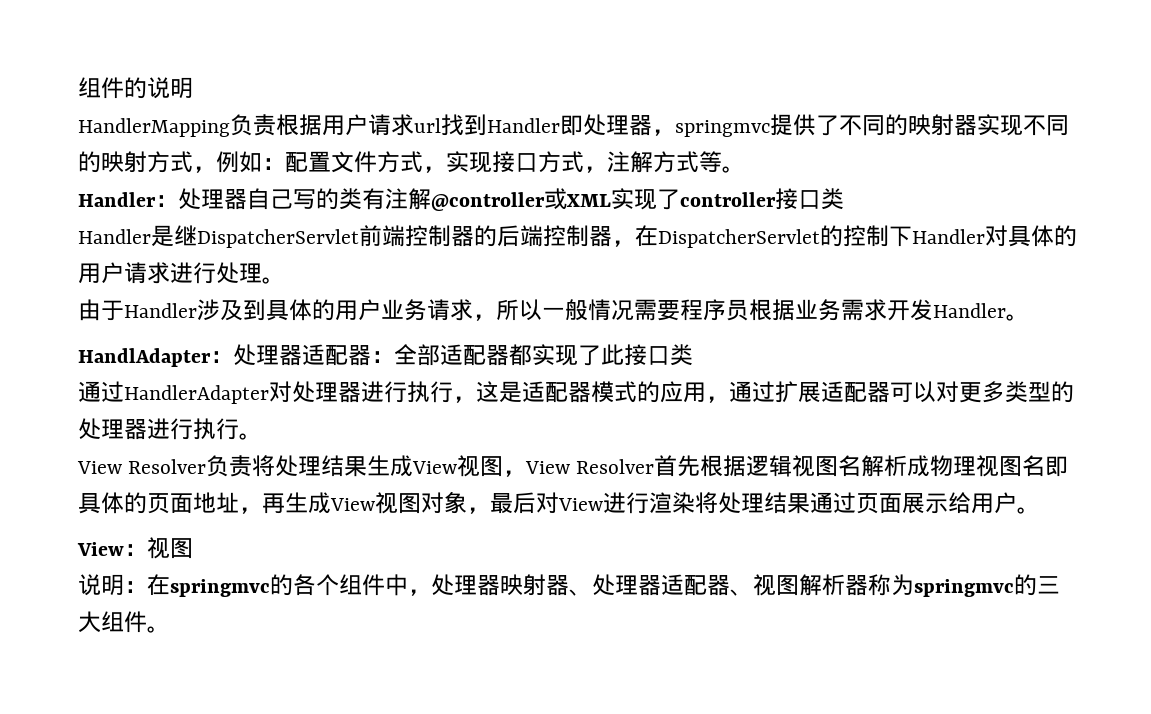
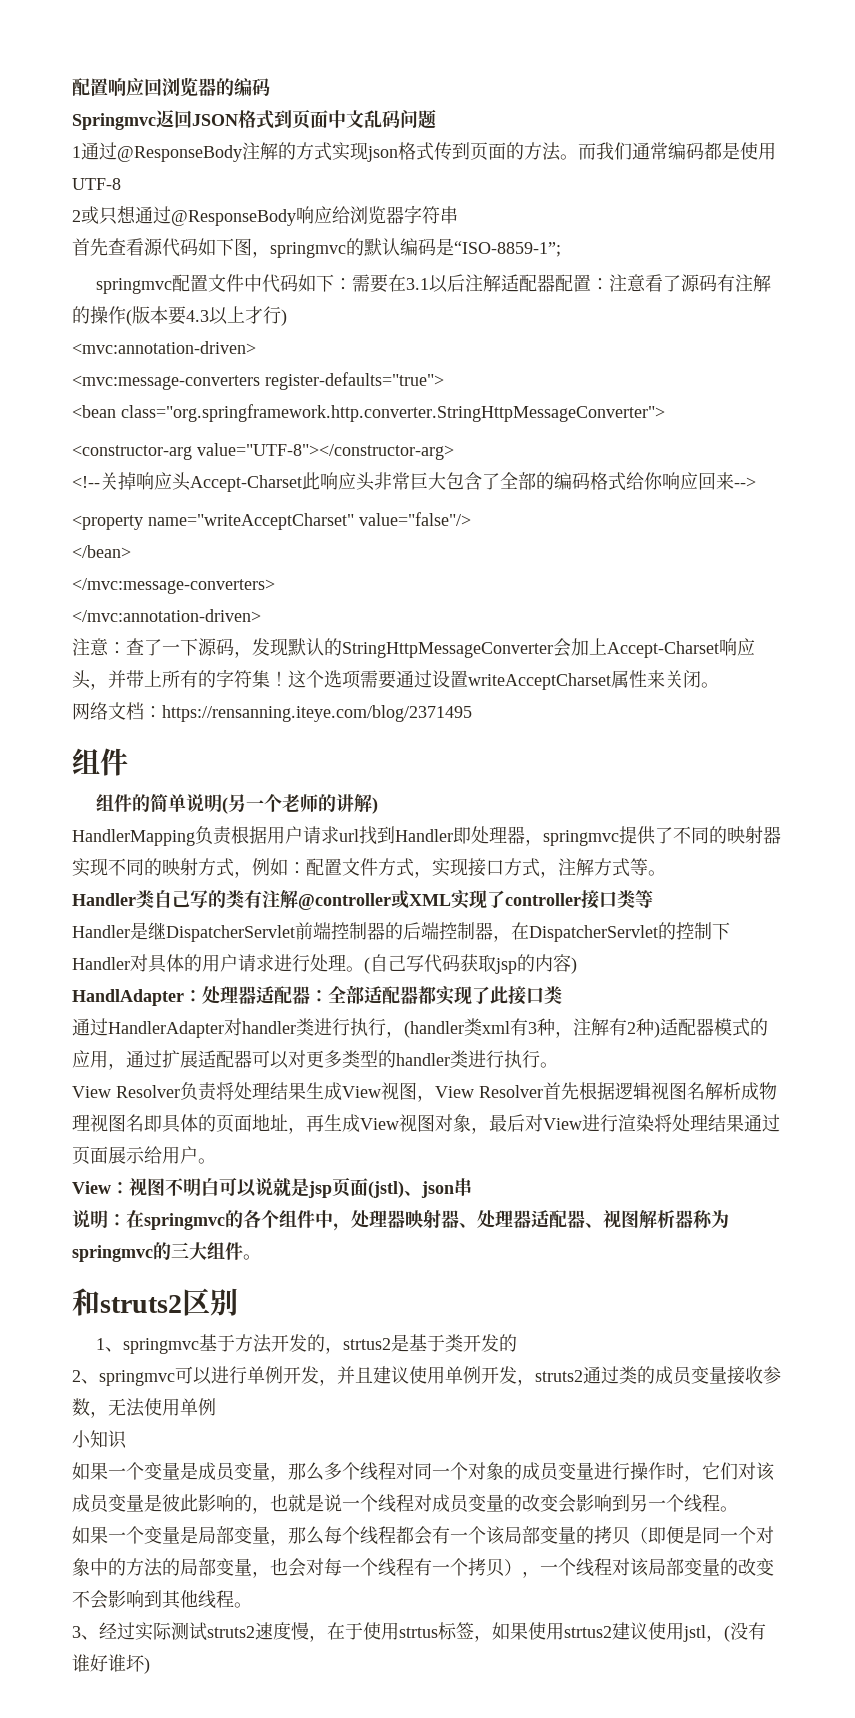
- 组件的说明
+ 配置响应回浏览器的编码
+ Springmvc返回JSON格式到页面中文乱码问题
+ 1通过@ResponseBody注解的方式实现json格式传到页面的方法。而我们通常编码都是使用UTF-8
+ 2或只想通过@ResponseBody响应给浏览器字符串
+ 首先查看源代码如下图，springmvc的默认编码是“ISO-8859-1”;
+ springmvc配置文件中代码如下：需要在3.1以后注解适配器配置：注意看了源码有注解的操作(版本要4.3以上才行)
+ <mvc:annotation-driven>
+ <mvc:message-converters register-defaults="true">
+ <bean class="org.springframework.http.converter.StringHttpMessageConverter">
+ <constructor-arg value="UTF-8"></constructor-arg>
+ <!--关掉响应头Accept-Charset此响应头非常巨大包含了全部的编码格式给你响应回来-->
+ <property name="writeAcceptCharset" value="false"/>
+ </bean>
+ </mvc:message-converters>
+ </mvc:annotation-driven>
+ 注意：查了一下源码，发现默认的StringHttpMessageConverter会加上Accept-Charset响应头，并带上所有的字符集！这个选项需要通过设置writeAcceptCharset属性来关闭。
+ 网络文档：https://rensanning.iteye.com/blog/2371495
+ 组件
+ 组件的简单说明(另一个老师的讲解)
- Handler：处理器自己写的类有注解@controller或XML实现了controller接口类
+ Handler类自己写的类有注解@controller或XML实现了controller接口类等
- Handler是继DispatcherServlet前端控制器的后端控制器，在DispatcherServlet的控制下Handler对具体的用户请求进行处理。
- 由于Handler涉及到具体的用户业务请求，所以一般情况需要程序员根据业务需求开发Handler。
+ Handler是继DispatcherServlet前端控制器的后端控制器，在DispatcherServlet的控制下Handler对具体的用户请求进行处理。(自己写代码获取jsp的内容)
- 通过HandlerAdapter对处理器进行执行，这是适配器模式的应用，通过扩展适配器可以对更多类型的处理器进行执行。
+ 通过HandlerAdapter对handler类进行执行，(handler类xml有3种，注解有2种)适配器模式的应用，通过扩展适配器可以对更多类型的handler类进行执行。
- View：视图
+ View：视图不明白可以说就是jsp页面(jstl)、json串
+ 和struts2区别
+ 1、springmvc基于方法开发的，strtus2是基于类开发的
+ 2、springmvc可以进行单例开发，并且建议使用单例开发，struts2通过类的成员变量接收参数，无法使用单例
+ 小知识
+ 如果一个变量是成员变量，那么多个线程对同一个对象的成员变量进行操作时，它们对该成员变量是彼此影响的，也就是说一个线程对成员变量的改变会影响到另一个线程。
+ 如果一个变量是局部变量，那么每个线程都会有一个该局部变量的拷贝（即便是同一个对象中的方法的局部变量，也会对每一个线程有一个拷贝），一个线程对该局部变量的改变不会影响到其他线程。
+ 3、经过实际测试struts2速度慢，在于使用strtus标签，如果使用strtus2建议使用jstl，(没有谁好谁坏)

